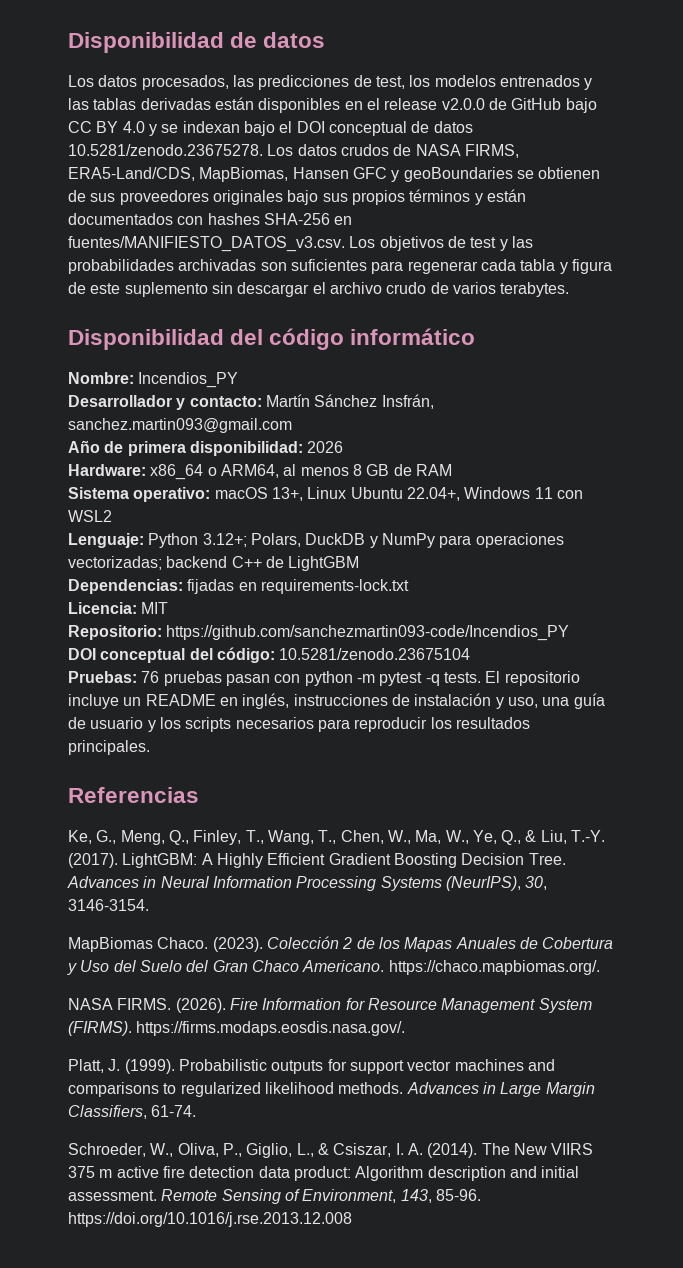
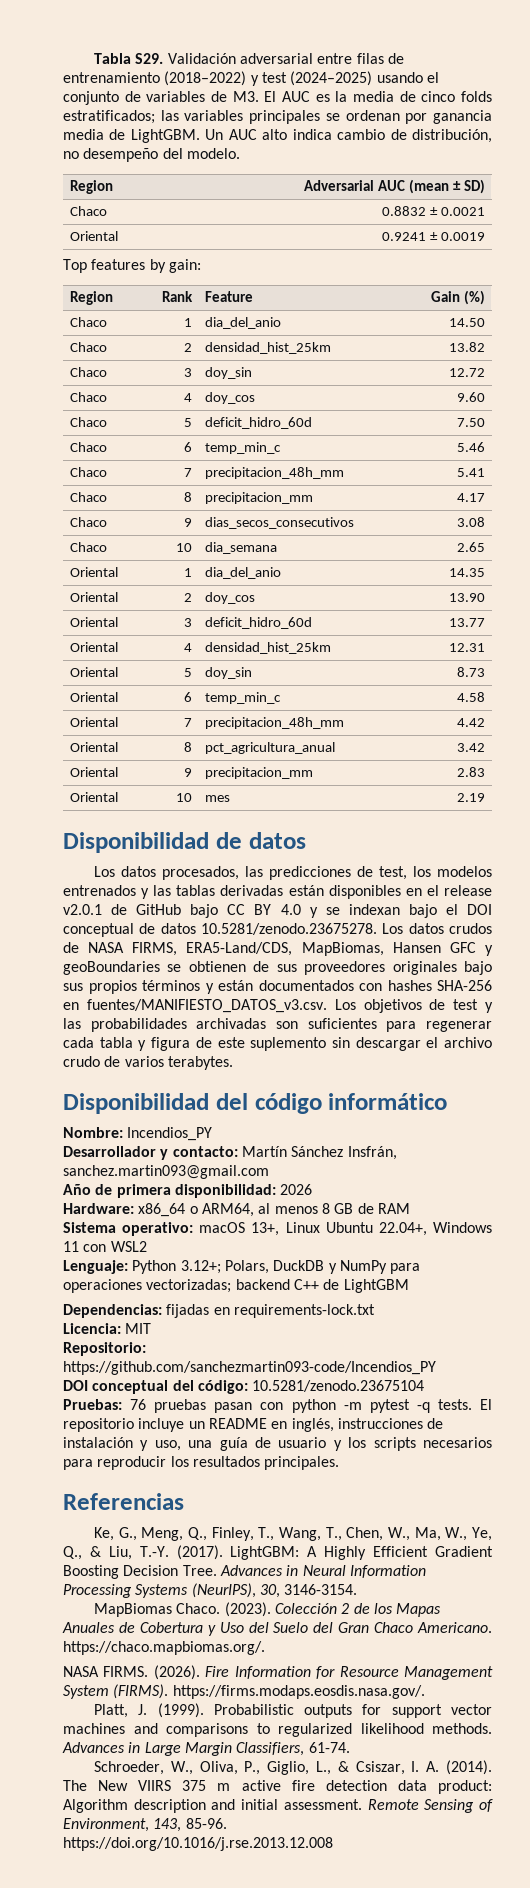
+ Tabla S29. Validación adversarial entre filas de entrenamiento (2018–2022) y test (2024–2025) usando el conjunto de variables de M3. El AUC es la media de cinco folds estratificados; las variables principales se ordenan por ganancia media de LightGBM. Un AUC alto indica cambio de distribución, no desempeño del modelo.
+ Region | Adversarial AUC (mean ± SD)
+ Chaco | 0.8832 ± 0.0021
+ Oriental | 0.9241 ± 0.0019
+ Top features by gain:
+ Region | Rank | Feature | Gain (%)
+ Chaco | 1 | dia_del_anio | 14.50
+ Chaco | 2 | densidad_hist_25km | 13.82
+ Chaco | 3 | doy_sin | 12.72
+ Chaco | 4 | doy_cos | 9.60
+ Chaco | 5 | deficit_hidro_60d | 7.50
+ Chaco | 6 | temp_min_c | 5.46
+ Chaco | 7 | precipitacion_48h_mm | 5.41
+ Chaco | 8 | precipitacion_mm | 4.17
+ Chaco | 9 | dias_secos_consecutivos | 3.08
+ Chaco | 10 | dia_semana | 2.65
+ Oriental | 1 | dia_del_anio | 14.35
+ Oriental | 2 | doy_cos | 13.90
+ Oriental | 3 | deficit_hidro_60d | 13.77
+ Oriental | 4 | densidad_hist_25km | 12.31
+ Oriental | 5 | doy_sin | 8.73
+ Oriental | 6 | temp_min_c | 4.58
+ Oriental | 7 | precipitacion_48h_mm | 4.42
+ Oriental | 8 | pct_agricultura_anual | 3.42
+ Oriental | 9 | precipitacion_mm | 2.83
+ Oriental | 10 | mes | 2.19
- Los datos procesados, las predicciones de test, los modelos entrenados y las tablas derivadas están disponibles en el release v2.0.0 de GitHub bajo CC BY 4.0 y se indexan bajo el DOI conceptual de datos 10.5281/zenodo.23675278. Los datos crudos de NASA FIRMS, ERA5-Land/CDS, MapBiomas, Hansen GFC y geoBoundaries se obtienen de sus proveedores originales bajo sus propios términos y están documentados con hashes SHA-256 en fuentes/MANIFIESTO_DATOS_v3.csv. Los objetivos de test y las probabilidades archivadas son suficientes para regenerar cada tabla y figura de este suplemento sin descargar el archivo crudo de varios terabytes.
+ Los datos procesados, las predicciones de test, los modelos entrenados y las tablas derivadas están disponibles en el release v2.0.1 de GitHub bajo CC BY 4.0 y se indexan bajo el DOI conceptual de datos 10.5281/zenodo.23675278. Los datos crudos de NASA FIRMS, ERA5-Land/CDS, MapBiomas, Hansen GFC y geoBoundaries se obtienen de sus proveedores originales bajo sus propios términos y están documentados con hashes SHA-256 en fuentes/MANIFIESTO_DATOS_v3.csv. Los objetivos de test y las probabilidades archivadas son suficientes para regenerar cada tabla y figura de este suplemento sin descargar el archivo crudo de varios terabytes.

